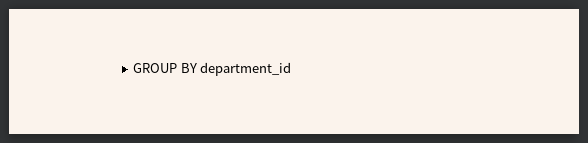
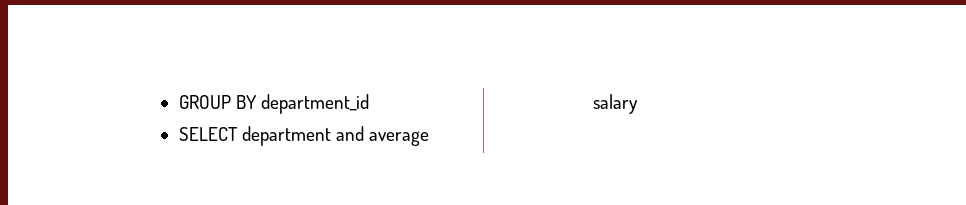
+ SELECT department and average salary

